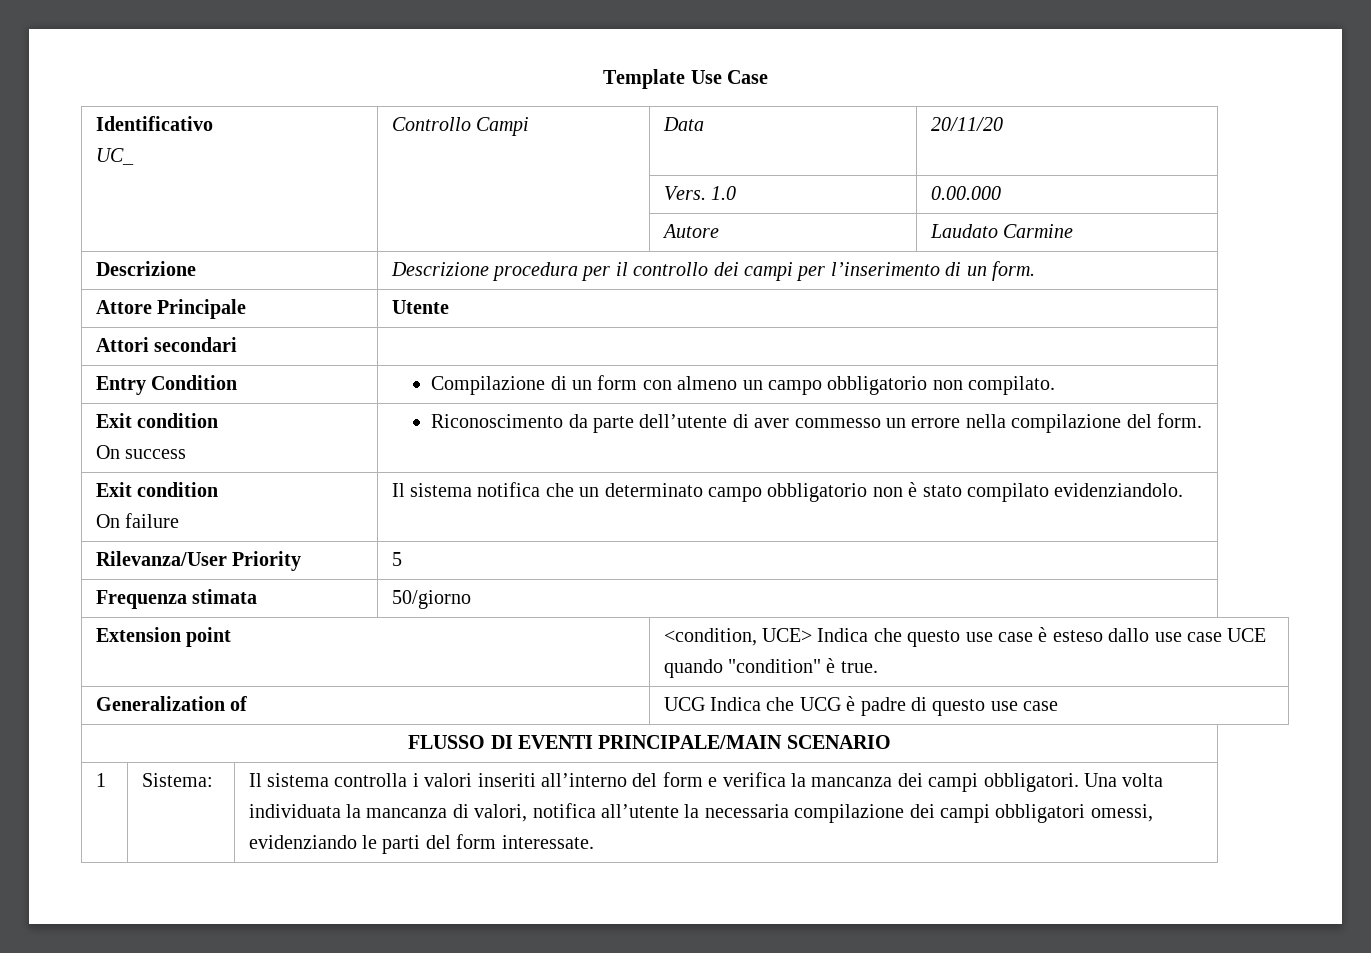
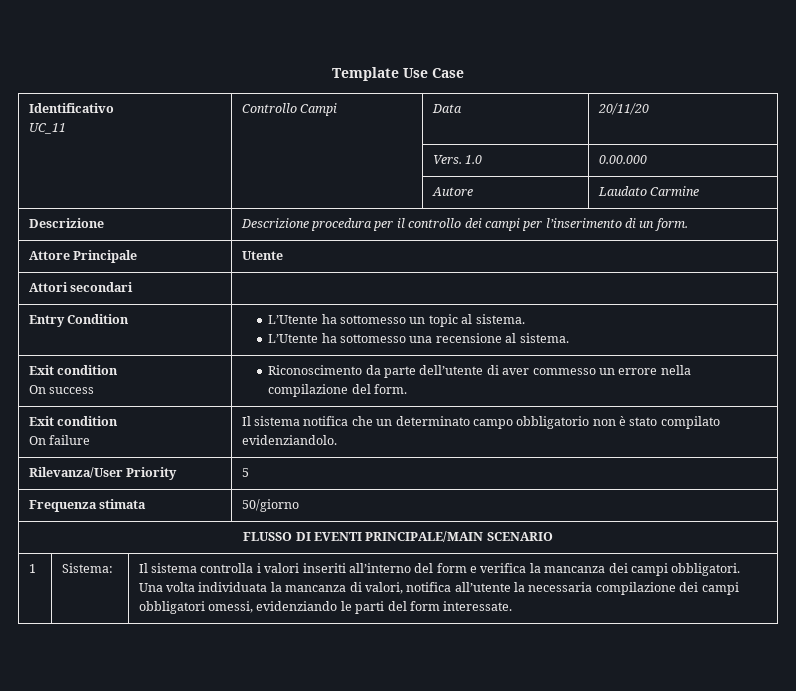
  Identificativo
- UC_ | Controllo Campi | Data | 20/11/20
+ UC_11 | Controllo Campi | Data | 20/11/20
- Entry Condition | Compilazione di un form con almeno un campo obbligatorio non compilato.
+ Entry Condition | L’Utente ha sottomesso un topic al sistema.
+ L’Utente ha sottomesso una recensione al sistema.
- Extension point | <condition, UCE> Indica che questo use case è esteso dallo use case UCE quando "condition" è true.
- Generalization of | UCG Indica che UCG è padre di questo use case

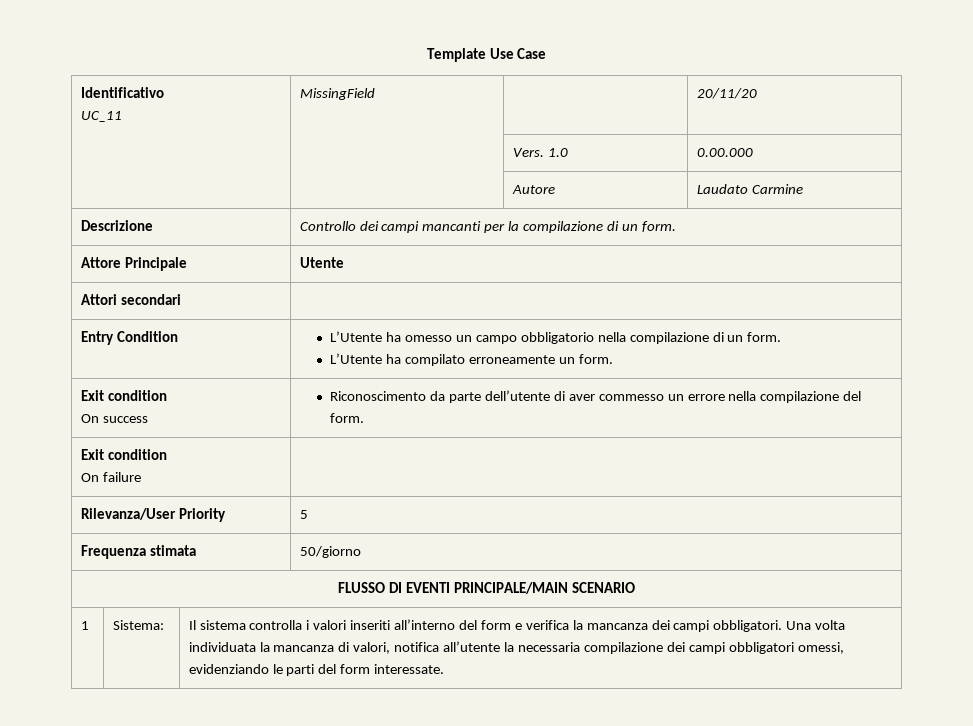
  Identificativo
- UC_11 | Controllo Campi | Data | 20/11/20
+ UC_11 | MissingField | | 20/11/20
- Descrizione | Descrizione procedura per il controllo dei campi per l’inserimento di un form.
+ Descrizione | Controllo dei campi mancanti per la compilazione di un form.
- Entry Condition | L’Utente ha sottomesso un topic al sistema.
- L’Utente ha sottomesso una recensione al sistema.
+ Entry Condition | L’Utente ha omesso un campo obbligatorio nella compilazione di un form.
+ L’Utente ha compilato erroneamente un form.
  Exit condition
  On success | Riconoscimento da parte dell’utente di aver commesso un errore nella compilazione del form.
  Exit condition
- On failure | Il sistema notifica che un determinato campo obbligatorio non è stato compilato evidenziandolo.
+ On failure |

